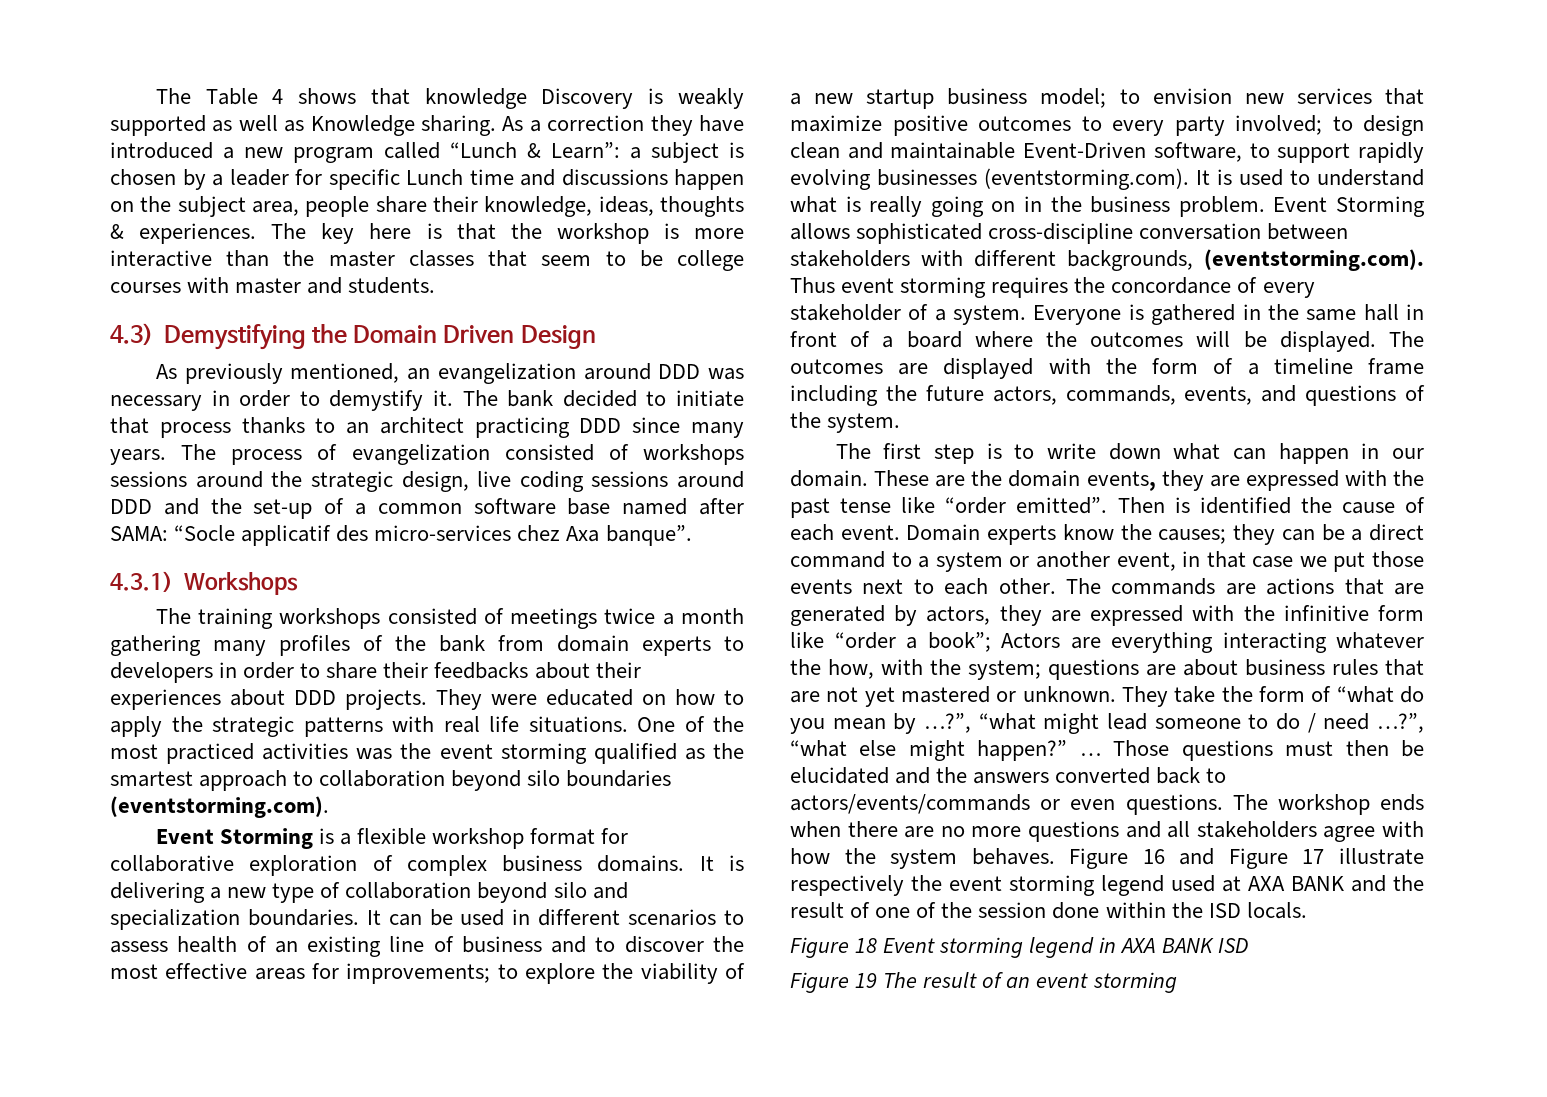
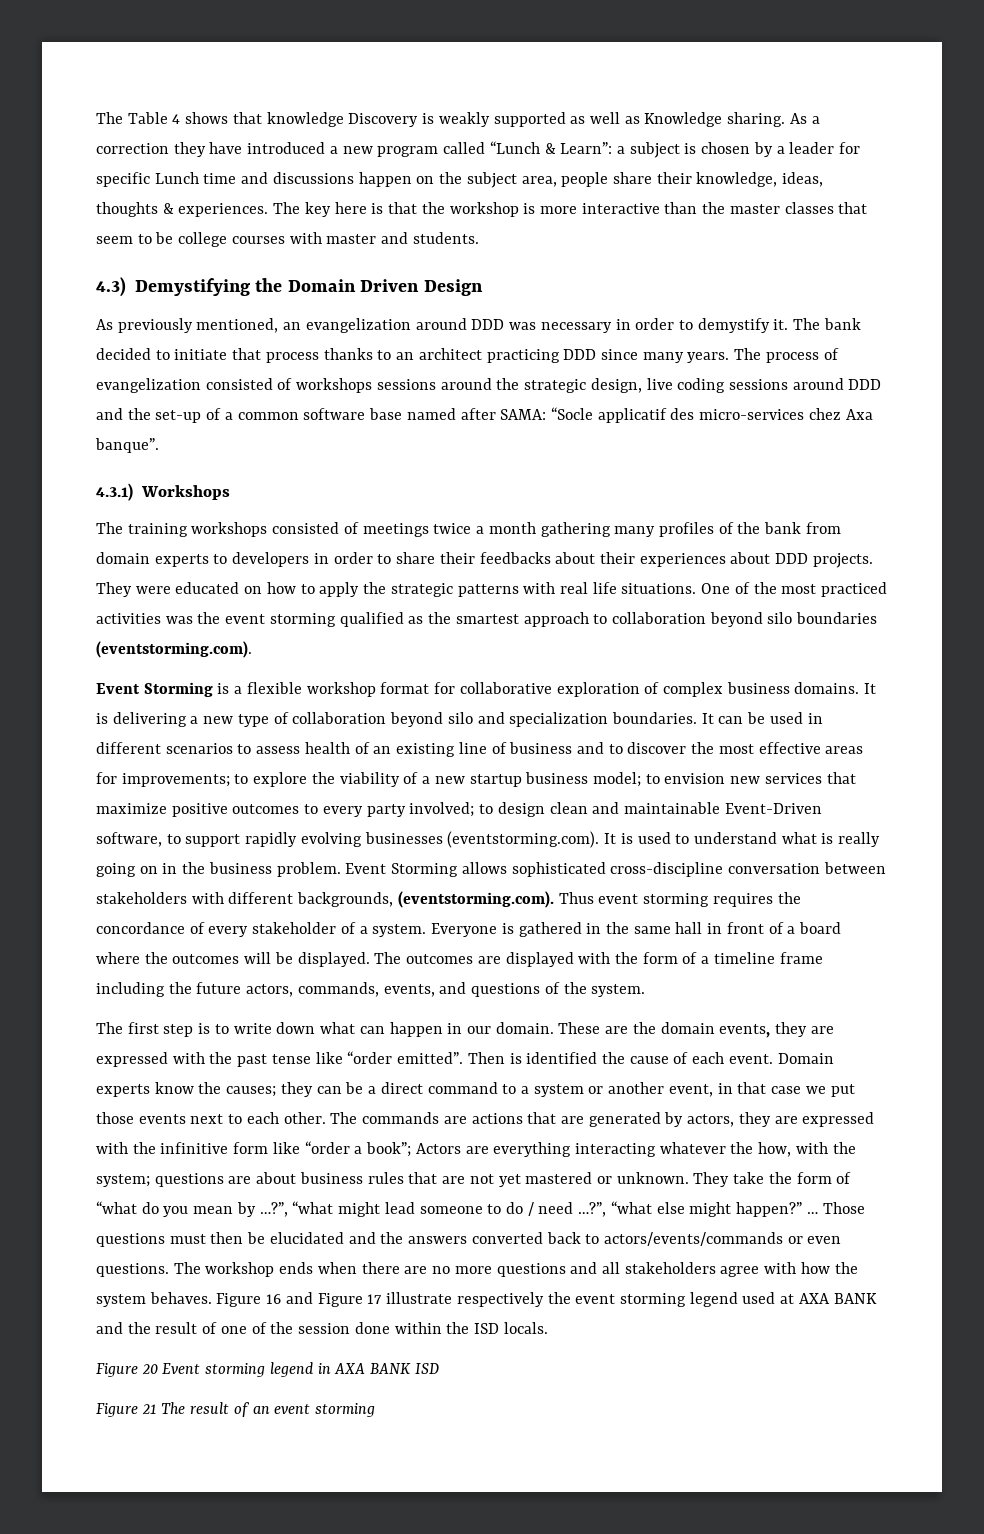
- Figure 18 Event storming legend in AXA BANK ISD
+ Figure 20 Event storming legend in AXA BANK ISD
- Figure 19 The result of an event storming
+ Figure 21 The result of an event storming

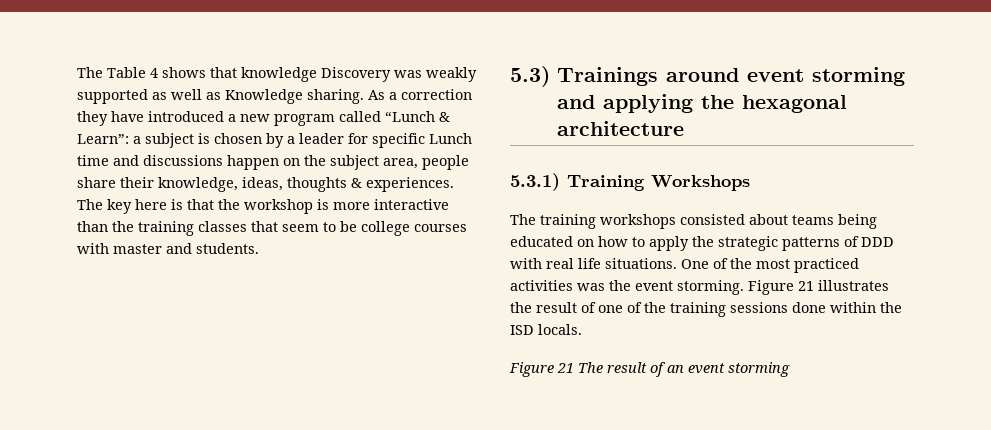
- The Table 4 shows that knowledge Discovery is weakly supported as well as Knowledge sharing.
+ The Table 4 shows that knowledge Discovery was weakly supported as well as Knowledge sharing.
- The key here is that the workshop is more interactive than the master classes that seem to be college courses with master and students.
+ The key here is that the workshop is more interactive than the training classes that seem to be college courses with master and students.
- 4.3) Demystifying the Domain Driven Design
- As previously mentioned, an evangelization around DDD was necessary in order to demystify it. The bank decided to initiate that process thanks to an architect practicing DDD since many years. The process of evangelization consisted of workshops sessions around the strategic design, live coding sessions around DDD and the set-up of a common software base named after SAMA: “Socle applicatif des micro-services chez Axa banque”.
- 4.3.1) Workshops
+ 5.3) Trainings around event storming and applying the hexagonal architecture
+ 5.3.1) Training Workshops
- The training workshops consisted of meetings twice a month gathering many profiles of the bank from domain experts to developers in order to share their feedbacks about their experiences about DDD projects. They were educated on how to apply the strategic patterns with real life situations.
+ The training workshops consisted about teams being educated on how to apply the strategic patterns of DDD with real life situations.
- One of the most practiced activities was the event storming qualified as the smartest approach to collaboration beyond silo boundaries (eventstorming.com).
- Event Storming is a flexible workshop format for collaborative exploration of complex business domains. It is delivering a new type of collaboration beyond silo and specialization boundaries. It can be used in different scenarios to assess health of an existing line of business and to discover the most effective areas for improvements; to explore the viability of a new startup business model; to envision new services that maximize positive outcomes to every party involved; to design clean and maintainable Event-Driven software, to support rapidly evolving businesses (eventstorming.com). It is used to understand what is really going on in the business problem. Event Storming allows sophisticated cross-discipline conversation between stakeholders with different backgrounds, (eventstorming.com). Thus event storming requires the concordance of every stakeholder of a system. Everyone is gathered in the same hall in front of a board where the outcomes will be displayed. The outcomes are displayed with the form of a timeline frame including the future actors, commands, events, and questions of the system.
- The first step is to write down what can happen in our domain. These are the domain events, they are expressed with the past tense like “order emitted”. Then is identified the cause of each event. Domain experts know the causes; they can be a direct command to a system or another event, in that case we put those events next to each other. The commands are actions that are generated by actors, they are expressed with the infinitive form like “order a book”; Actors are everything interacting whatever the how, with the system; questions are about business rules that are not yet mastered or unknown. They take the form of “what do you mean by …?”, “what might lead someone to do / need …?”, “what else might happen?” … Those questions must then be elucidated and the answers converted back to actors/events/commands or even questions. The workshop ends when there are no more questions and all stakeholders agree with how the system behaves. Figure 16 and Figure 17 illustrate respectively the event storming legend used at AXA BANK and the result of one of the session done within the ISD locals.
+ One of the most practiced activities was the event storming. Figure 21 illustrates the result of one of the training sessions done within the ISD locals.
- Figure 20 Event storming legend in AXA BANK ISD

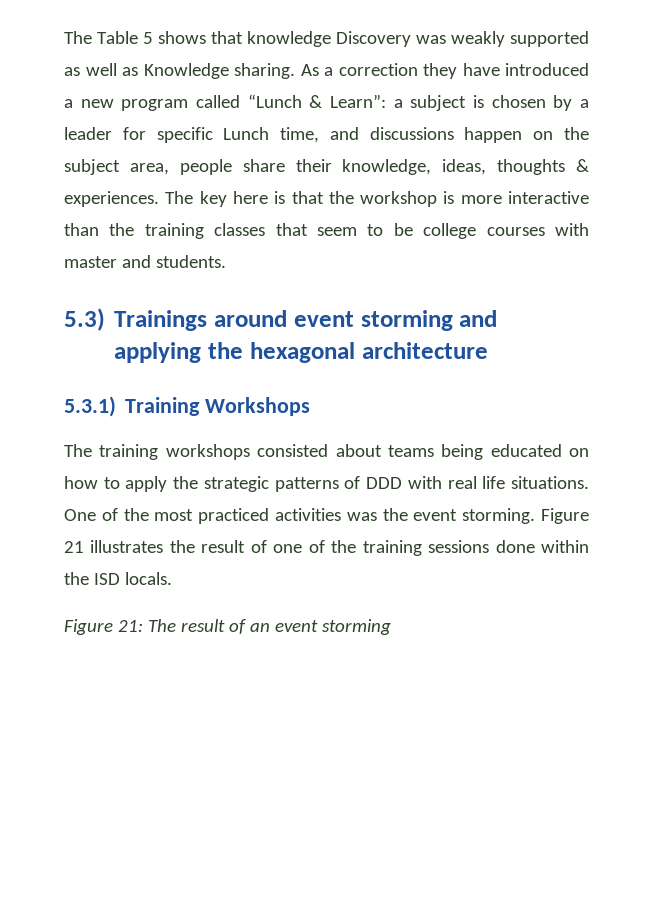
- The Table 4 shows that knowledge Discovery was weakly supported as well as Knowledge sharing.
+ The Table 5 shows that knowledge Discovery was weakly supported as well as Knowledge sharing.
- As a correction they have introduced a new program called “Lunch & Learn”: a subject is chosen by a leader for specific Lunch time and discussions happen on the subject area, people share their knowledge, ideas, thoughts & experiences.
+ As a correction they have introduced a new program called “Lunch & Learn”: a subject is chosen by a leader for specific Lunch time, and discussions happen on the subject area, people share their knowledge, ideas, thoughts & experiences.
- Figure 21 The result of an event storming
+ Figure 21: The result of an event storming

